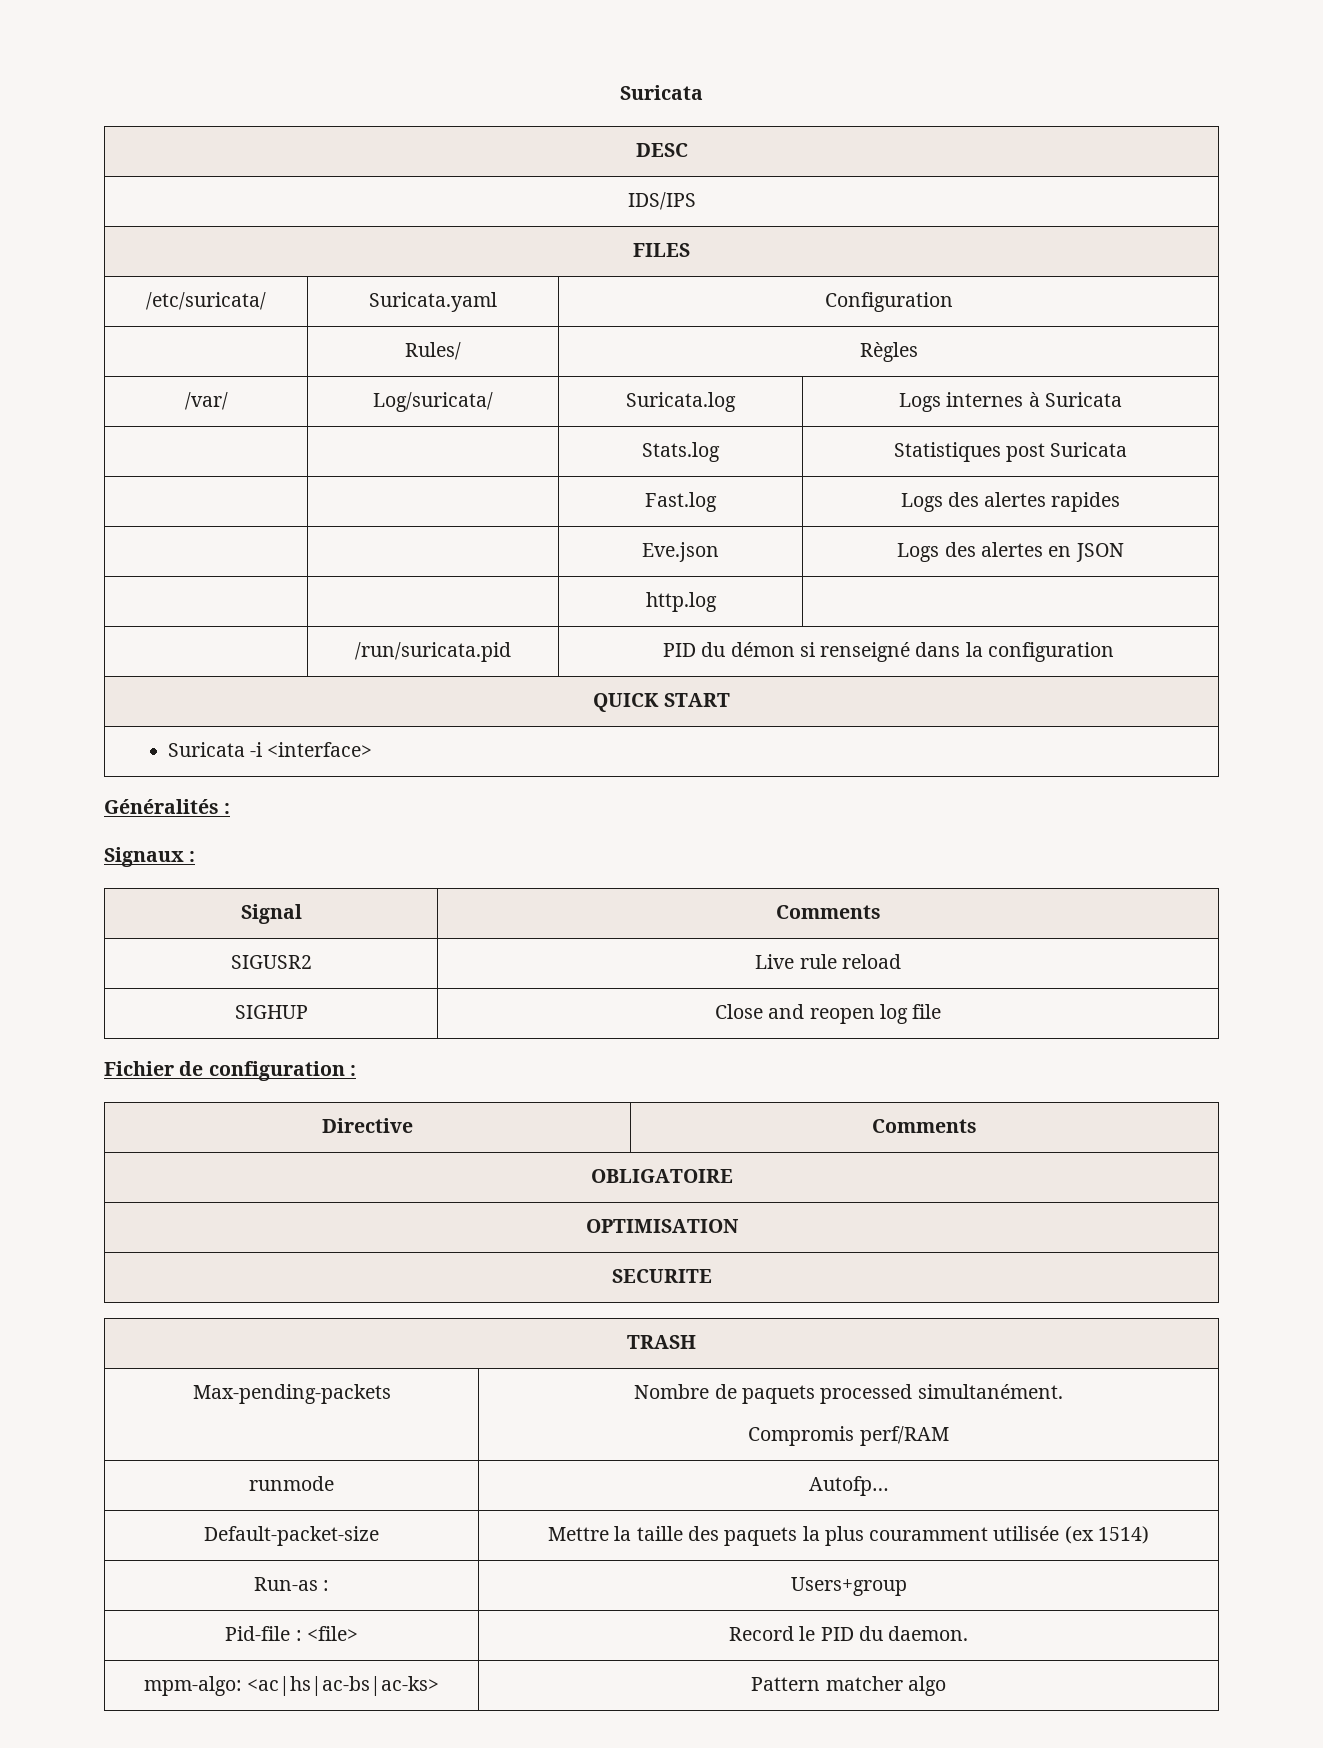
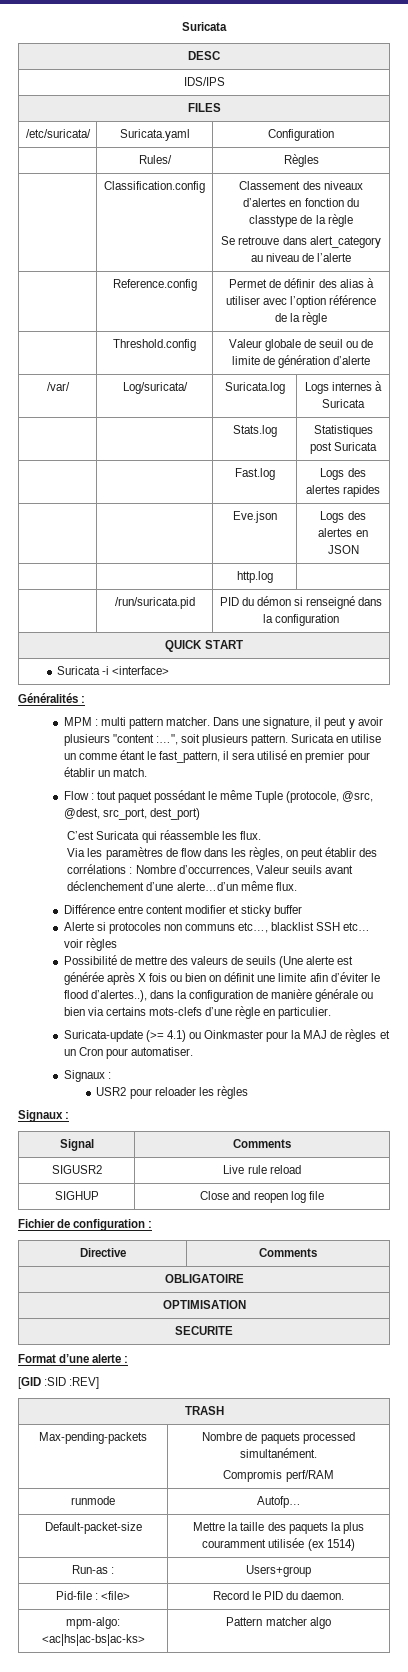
+ | Classification.config | Classement des niveaux d’alertes en fonction du classtype de la règle
+ Se retrouve dans alert_category au niveau de l’alerte
+ | Reference.config | Permet de définir des alias à utiliser avec l’option référence de la règle
+ | Threshold.config | Valeur globale de seuil ou de limite de génération d’alerte
+ MPM : multi pattern matcher. Dans une signature, il peut y avoir plusieurs "content :…", soit plusieurs pattern. Suricata en utilise un comme étant le fast_pattern, il sera utilisé en premier pour établir un match.
+ Flow : tout paquet possédant le même Tuple (protocole, @src, @dest, src_port, dest_port)
+ C’est Suricata qui réassemble les flux.
+ Via les paramètres de flow dans les règles, on peut établir des corrélations : Nombre d’occurrences, Valeur seuils avant déclenchement d’une alerte…d’un même flux.
+ Différence entre content modifier et sticky buffer
+ Alerte si protocoles non communs etc…, blacklist SSH etc… voir règles
+ Possibilité de mettre des valeurs de seuils (Une alerte est générée après X fois ou bien on définit une limite afin d’éviter le flood d’alertes..), dans la configuration de manière générale ou bien via certains mots-clefs d’une règle en particulier.
+ Suricata-update (>= 4.1) ou Oinkmaster pour la MAJ de règles et un Cron pour automatiser.
+ Signaux :
+ USR2 pour reloader les règles
+ Format d’une alerte :
+ [GID :SID :REV]

